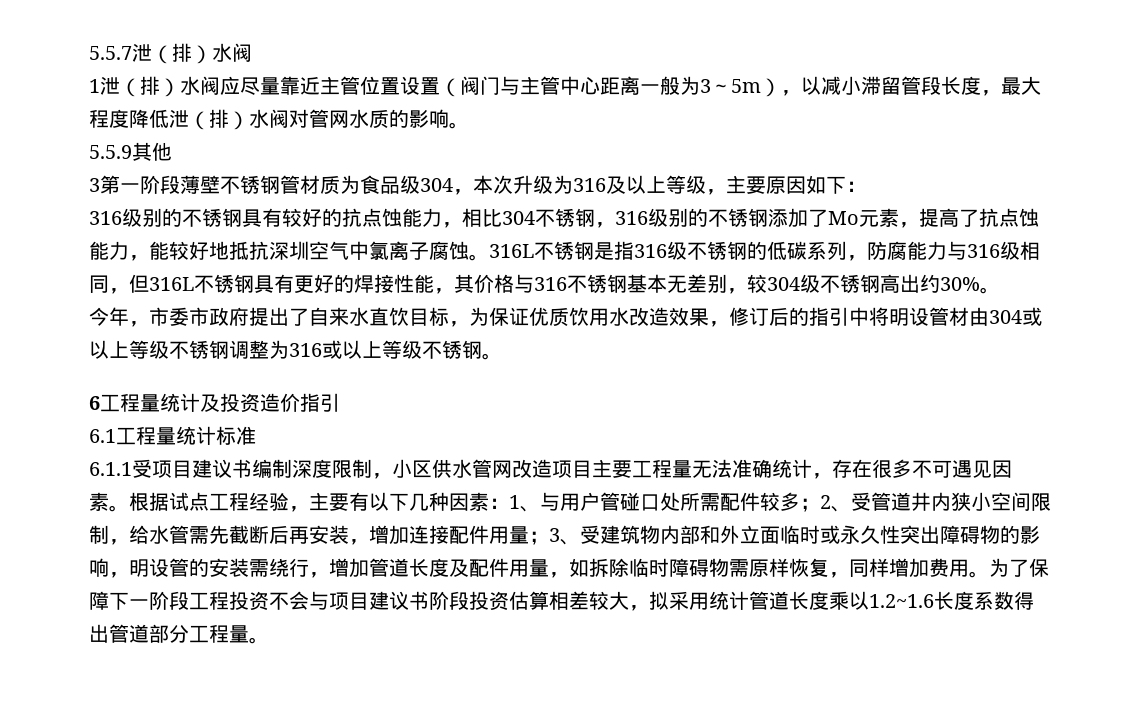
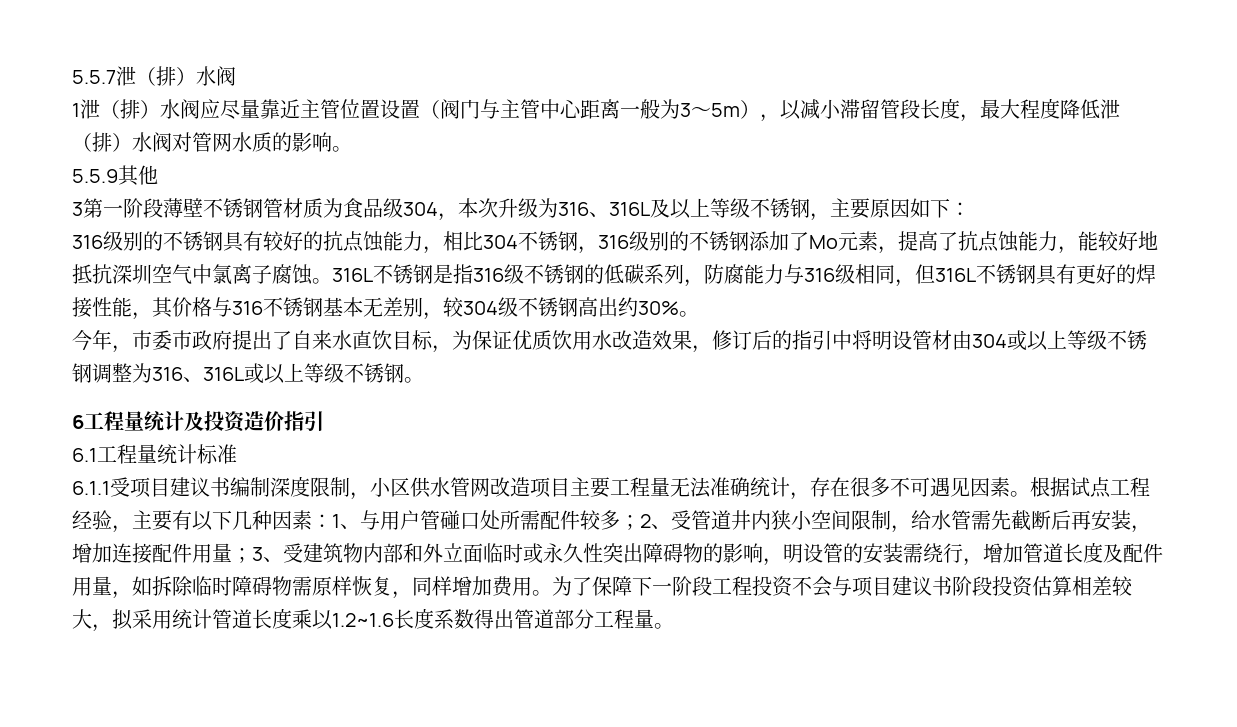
- 3第一阶段薄壁不锈钢管材质为食品级304，本次升级为316及以上等级，主要原因如下：
+ 3第一阶段薄壁不锈钢管材质为食品级304，本次升级为316、316L及以上等级不锈钢，主要原因如下：
- 今年，市委市政府提出了自来水直饮目标，为保证优质饮用水改造效果，修订后的指引中将明设管材由304或以上等级不锈钢调整为316或以上等级不锈钢。
+ 今年，市委市政府提出了自来水直饮目标，为保证优质饮用水改造效果，修订后的指引中将明设管材由304或以上等级不锈钢调整为316、316L或以上等级不锈钢。

